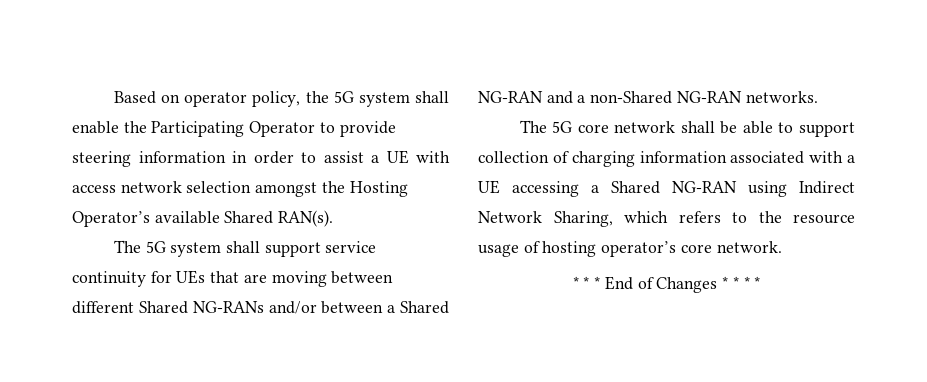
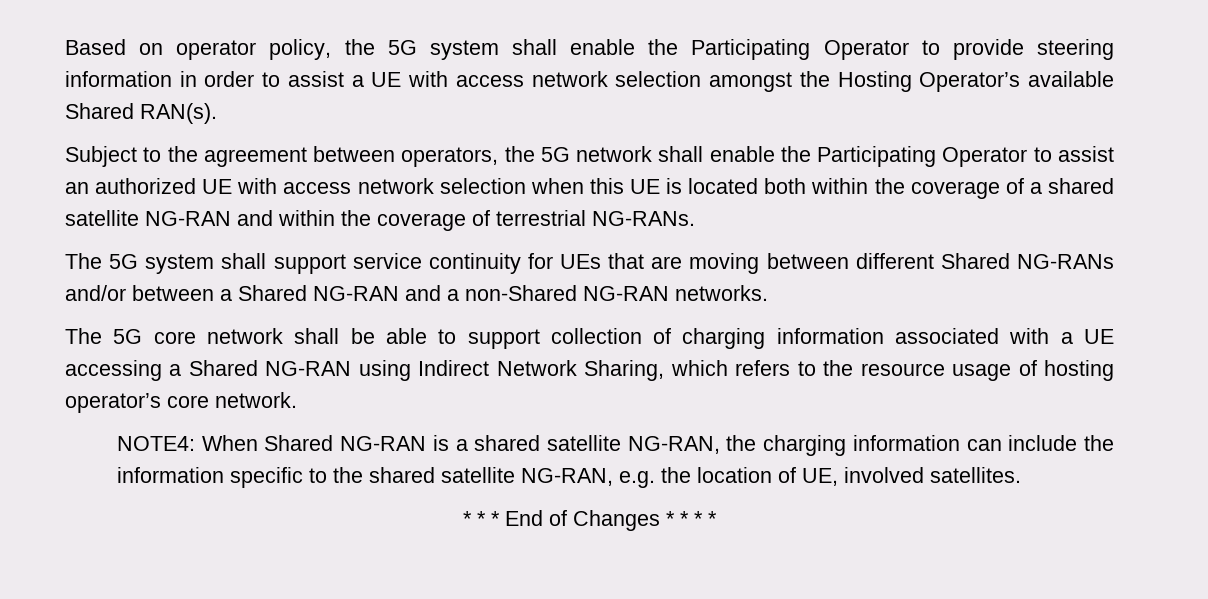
+ Subject to the agreement between operators, the 5G network shall enable the Participating Operator to assist an authorized UE with access network selection when this UE is located both within the coverage of a shared satellite NG-RAN and within the coverage of terrestrial NG-RANs.
+ NOTE4: When Shared NG-RAN is a shared satellite NG-RAN, the charging information can include the information specific to the shared satellite NG-RAN, e.g. the location of UE, involved satellites.

